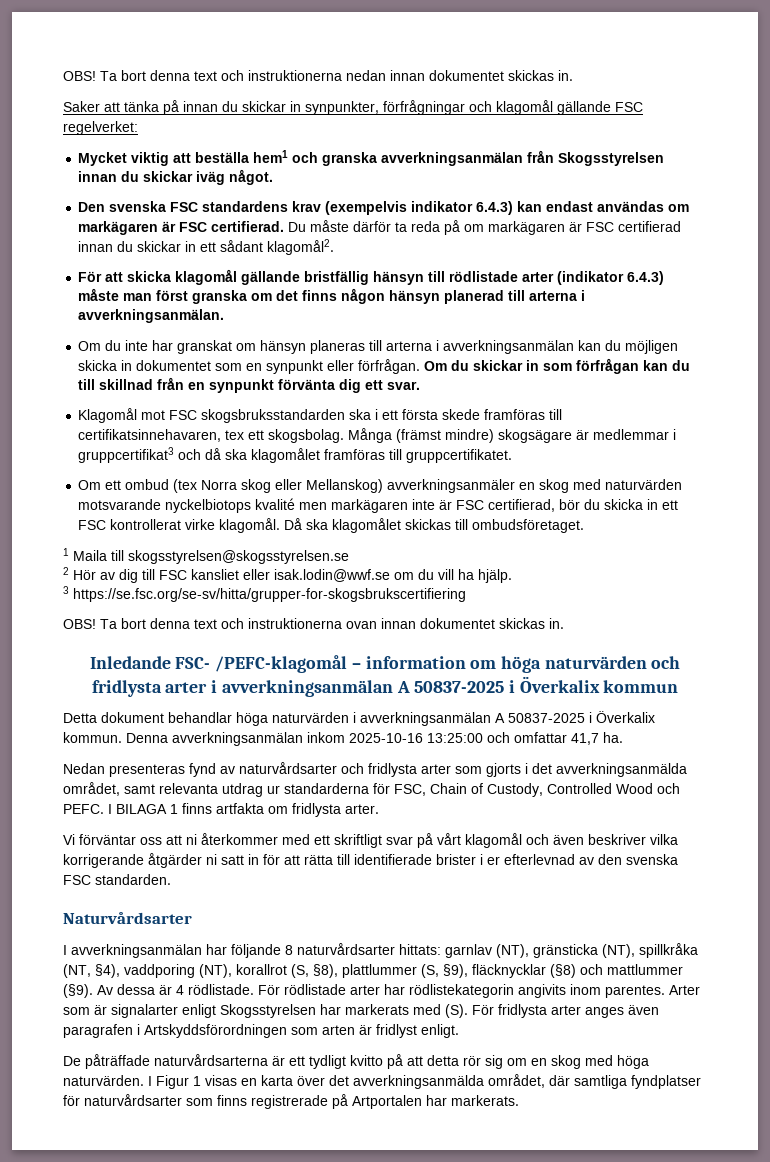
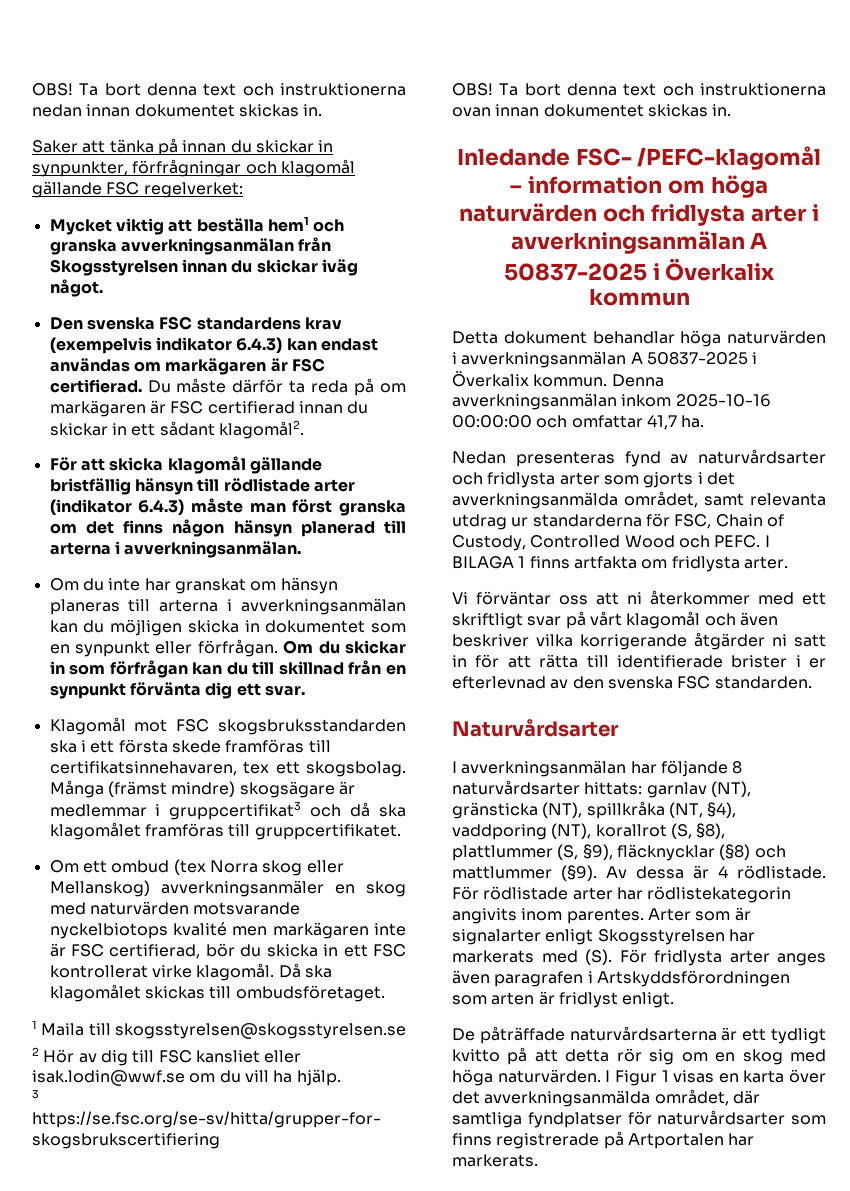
- Denna avverkningsanmälan inkom 2025-10-16 13:25:00 och omfattar 41,7 ha.
+ Denna avverkningsanmälan inkom 2025-10-16 00:00:00 och omfattar 41,7 ha.

